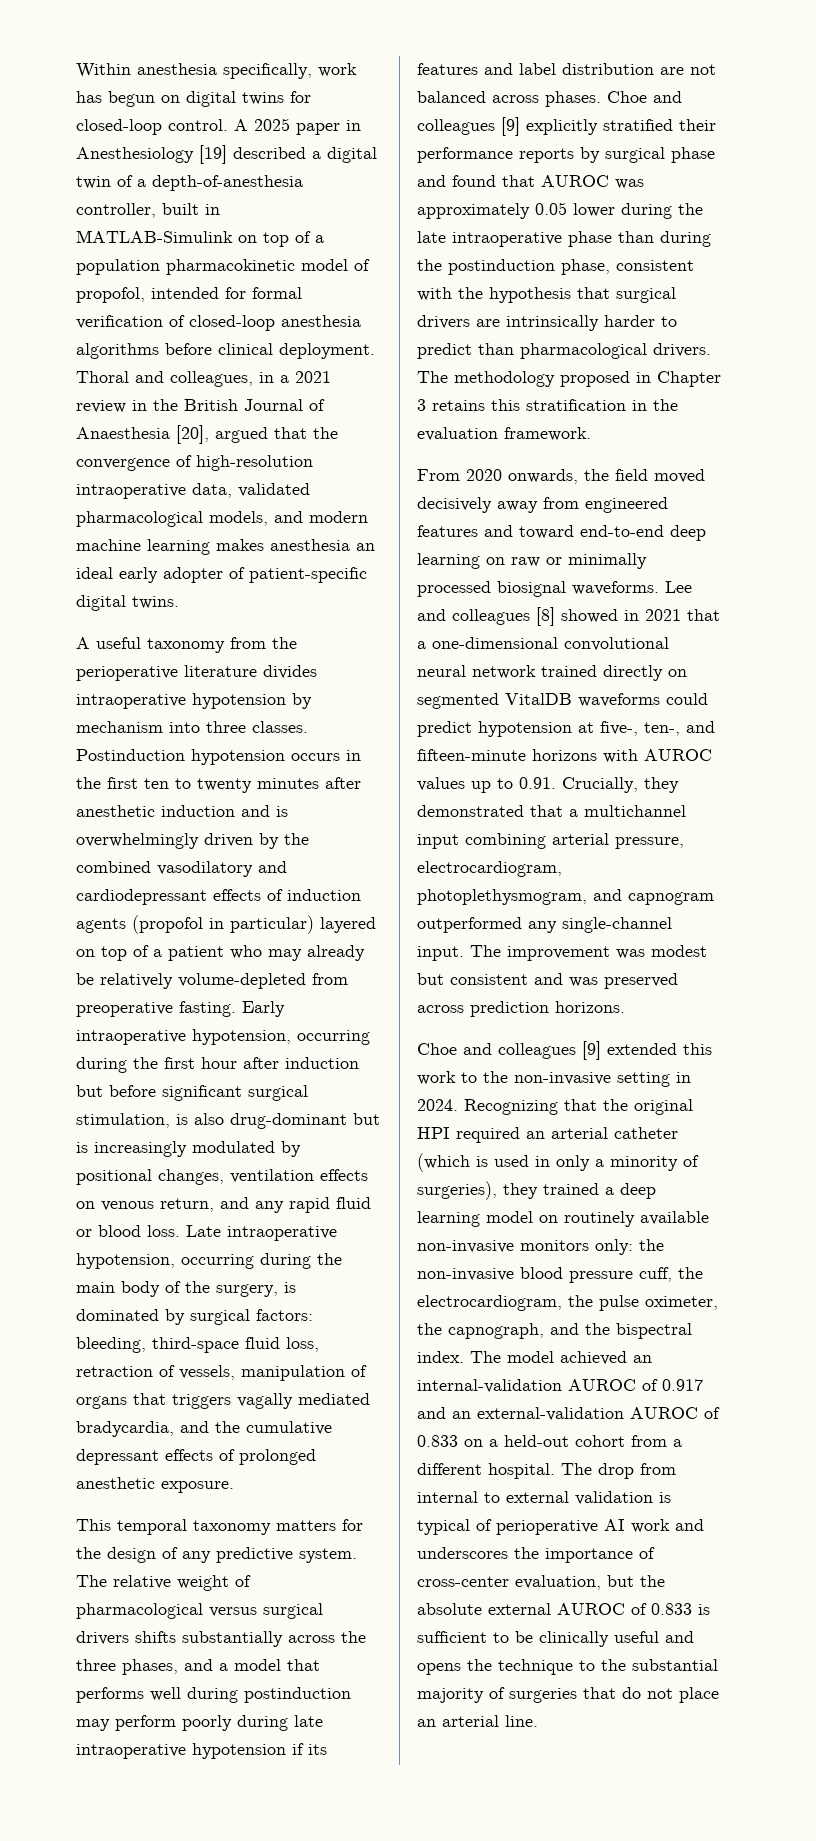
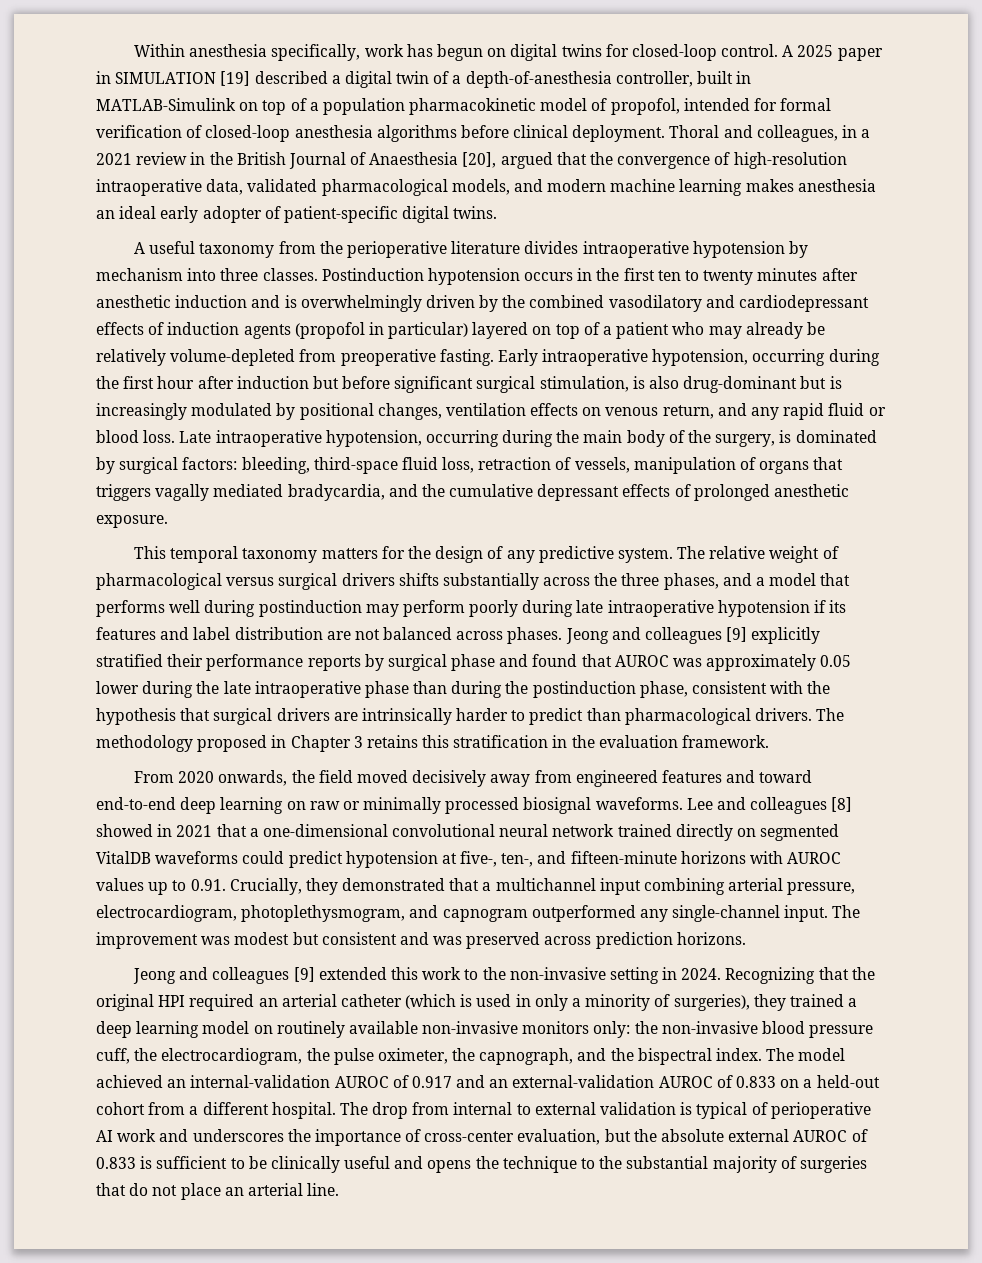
- A 2025 paper in Anesthesiology [19] described a digital twin of a depth-of-anesthesia controller, built in MATLAB-Simulink on top of a population pharmacokinetic model of propofol, intended for formal verification of closed-loop anesthesia algorithms before clinical deployment.
+ A 2025 paper in SIMULATION [19] described a digital twin of a depth-of-anesthesia controller, built in MATLAB-Simulink on top of a population pharmacokinetic model of propofol, intended for formal verification of closed-loop anesthesia algorithms before clinical deployment.
- Choe and colleagues [9] explicitly stratified their performance reports by surgical phase and found that AUROC was approximately 0.05 lower during the late intraoperative phase than during the postinduction phase, consistent with the hypothesis that surgical drivers are intrinsically harder to predict than pharmacological drivers.
+ Jeong and colleagues [9] explicitly stratified their performance reports by surgical phase and found that AUROC was approximately 0.05 lower during the late intraoperative phase than during the postinduction phase, consistent with the hypothesis that surgical drivers are intrinsically harder to predict than pharmacological drivers.
- Choe and colleagues [9] extended this work to the non-invasive setting in 2024.
+ Jeong and colleagues [9] extended this work to the non-invasive setting in 2024.

